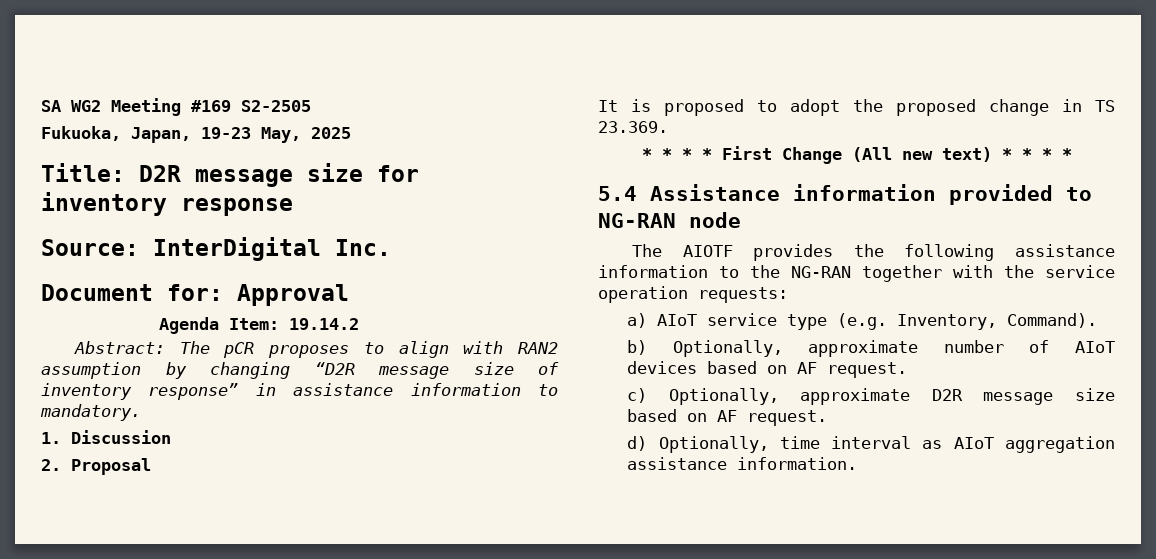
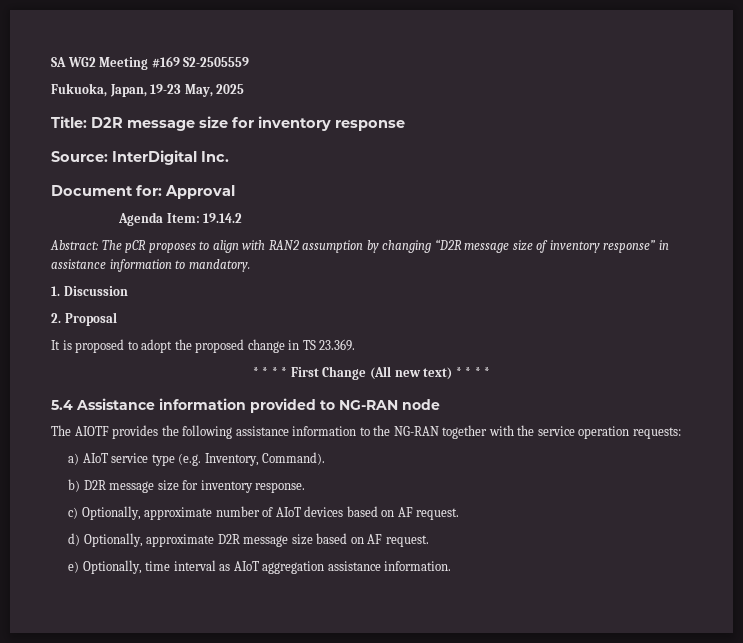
- SA WG2 Meeting #169 S2-2505
+ SA WG2 Meeting #169 S2-2505559
- b) Optionally, approximate number of AIoT devices based on AF request.
+ b) D2R message size for inventory response.
+ c) Optionally, approximate number of AIoT devices based on AF request.
- c) Optionally, approximate D2R message size based on AF request.
+ d) Optionally, approximate D2R message size based on AF request.
- d) Optionally, time interval as AIoT aggregation assistance information.
+ e) Optionally, time interval as AIoT aggregation assistance information.

